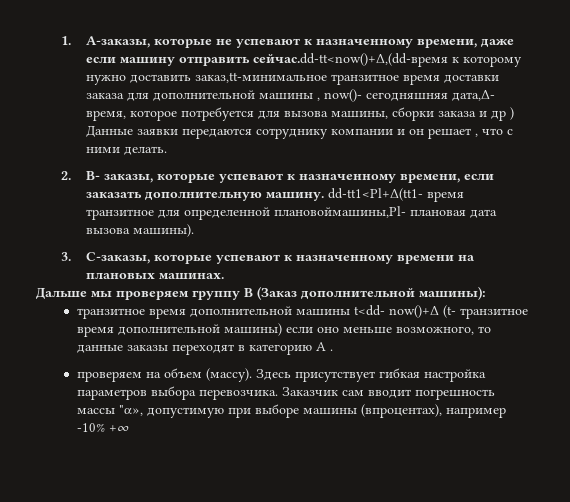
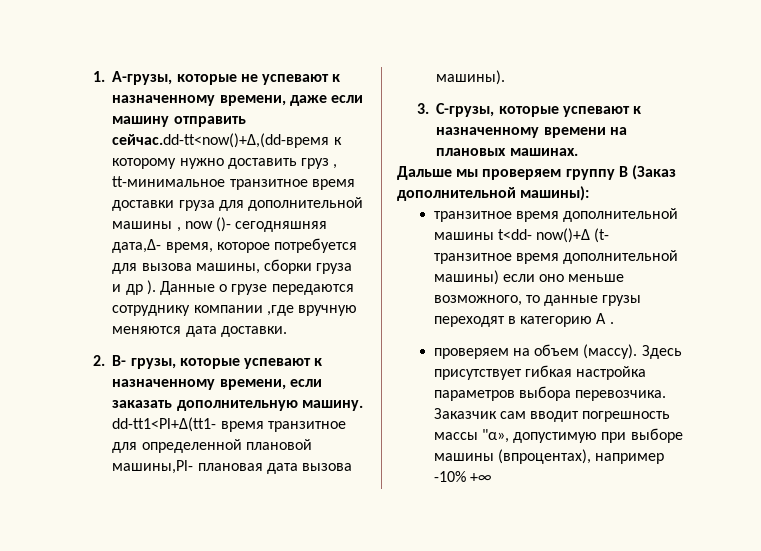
- 1. A-заказы, которые не успевают к назначенному времени, даже если машину отправить сейчас.dd-tt<now()+Δ,(dd-время к которому нужно доставить заказ,tt-минимальное транзитное время доставки заказа для дополнительной машины , now()- сегодняшняя дата,Δ- время, которое потребуется для вызова машины, сборки заказа и др ) Данные заявки передаются сотруднику компании и он решает , что с ними делать.
+ 1. A-грузы, которые не успевают к назначенному времени, даже если машину отправить сейчас.dd-tt<now()+Δ,(dd-время к которому нужно доставить груз , tt-минимальное транзитное время доставки груза для дополнительной машины , now ()- сегодняшняя дата,Δ- время, которое потребуется для вызова машины, сборки груза и др ). Данные о грузе передаются сотруднику компании ,где вручную меняются дата доставки.
- 2. B- заказы, которые успевают к назначенному времени, если заказать дополнительную машину. dd-tt1<Pl+Δ(tt1- время транзитное для определенной плановоймашины,Pl- плановая дата вызова машины).
+ 2. B- грузы, которые успевают к назначенному времени, если заказать дополнительную машину. dd-tt1<Pl+Δ(tt1- время транзитное для определенной плановой машины,Pl- плановая дата вызова машины).
- 3. С-заказы, которые успевают к назначенному времени на плановых машинах.
+ 3. С-грузы, которые успевают к назначенному времени на плановых машинах.
- транзитное время дополнительной машины t<dd- now()+Δ (t- транзитное время дополнительной машины) если оно меньше возможного, то данные заказы переходят в категорию А .
+ транзитное время дополнительной машины t<dd- now()+Δ (t- транзитное время дополнительной машины) если оно меньше возможного, то данные грузы переходят в категорию А .

